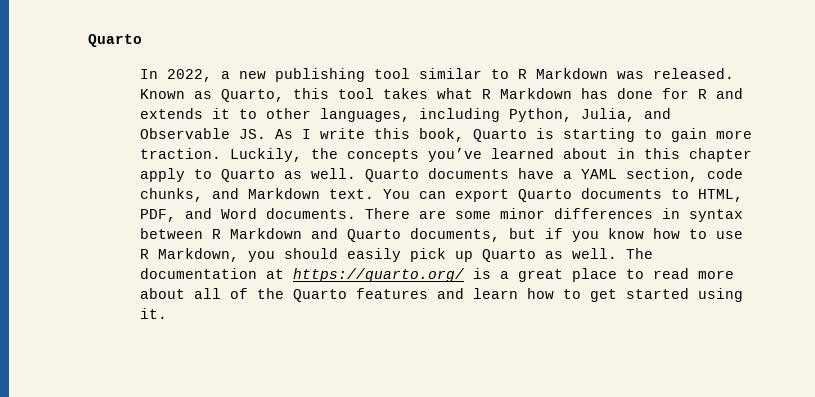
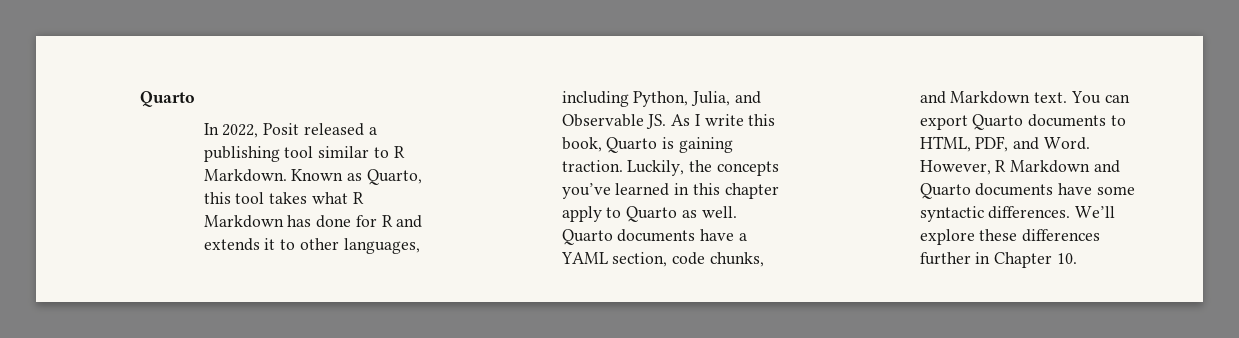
- In 2022, a new publishing tool similar to R Markdown was released.
+ In 2022, Posit released a publishing tool similar to R Markdown.
- Known as Quarto, this tool takes what R Markdown has done for R and extends it to other languages, including Python, Julia, and Observable JS. As I write this book, Quarto is starting to gain more traction.
+ Known as Quarto, this tool takes what R Markdown has done for R and extends it to other languages, including Python, Julia, and Observable JS. As I write this book, Quarto is gaining traction.
- Luckily, the concepts you’ve learned about in this chapter apply to Quarto as well.
+ Luckily, the concepts you’ve learned in this chapter apply to Quarto as well.
- You can export Quarto documents to HTML, PDF, and Word documents. There are some minor differences in syntax between R Markdown and Quarto documents, but if you know how to use R Markdown, you should easily pick up Quarto as well. The documentation at https://quarto.org/ is a great place to read more about all of the Quarto features and learn how to get started using it.
+ You can export Quarto documents to HTML, PDF, and Word. However, R Markdown and Quarto documents have some syntactic differences. We’ll explore these differences further in Chapter 10.

